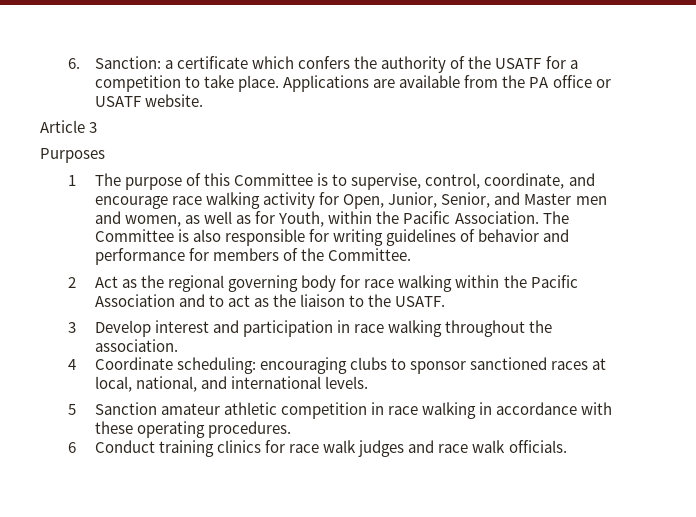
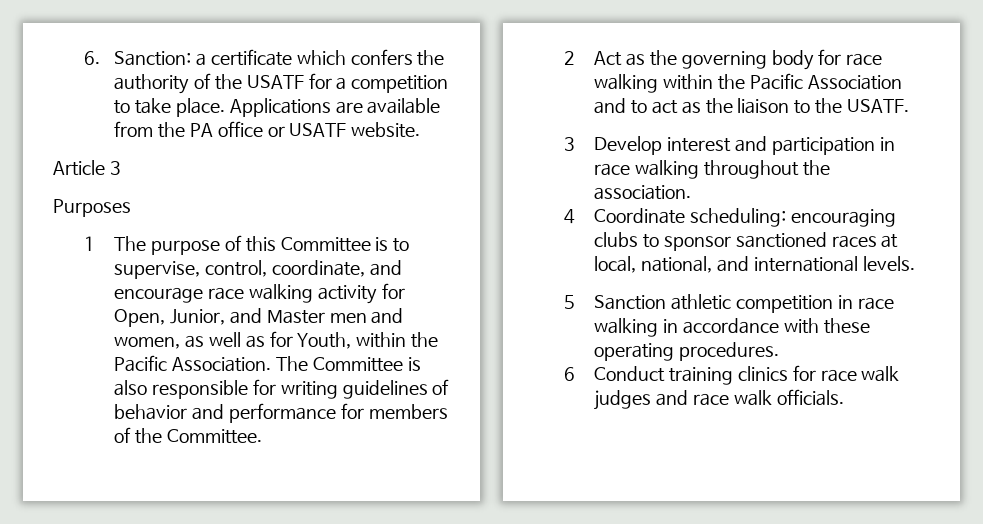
- 1 The purpose of this Committee is to supervise, control, coordinate, and encourage race walking activity for Open, Junior, Senior, and Master men and women, as well as for Youth, within the Pacific Association.
+ 1 The purpose of this Committee is to supervise, control, coordinate, and encourage race walking activity for Open, Junior, and Master men and women, as well as for Youth, within the Pacific Association.
- 2 Act as the regional governing body for race walking within the Pacific Association and to act as the liaison to the USATF.
+ 2 Act as the governing body for race walking within the Pacific Association and to act as the liaison to the USATF.
- 5 Sanction amateur athletic competition in race walking in accordance with these operating procedures.
+ 5 Sanction athletic competition in race walking in accordance with these operating procedures.

